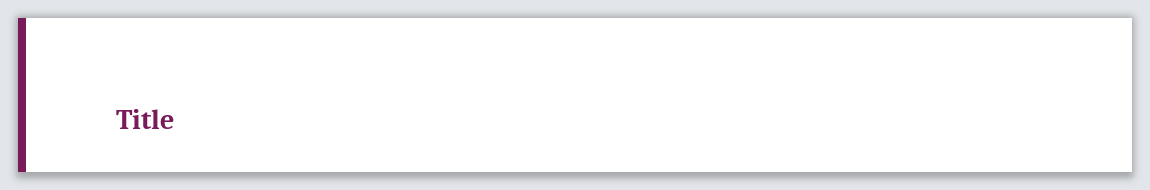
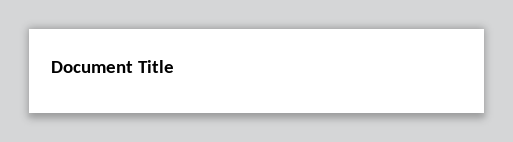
- Title
+ Document Title

